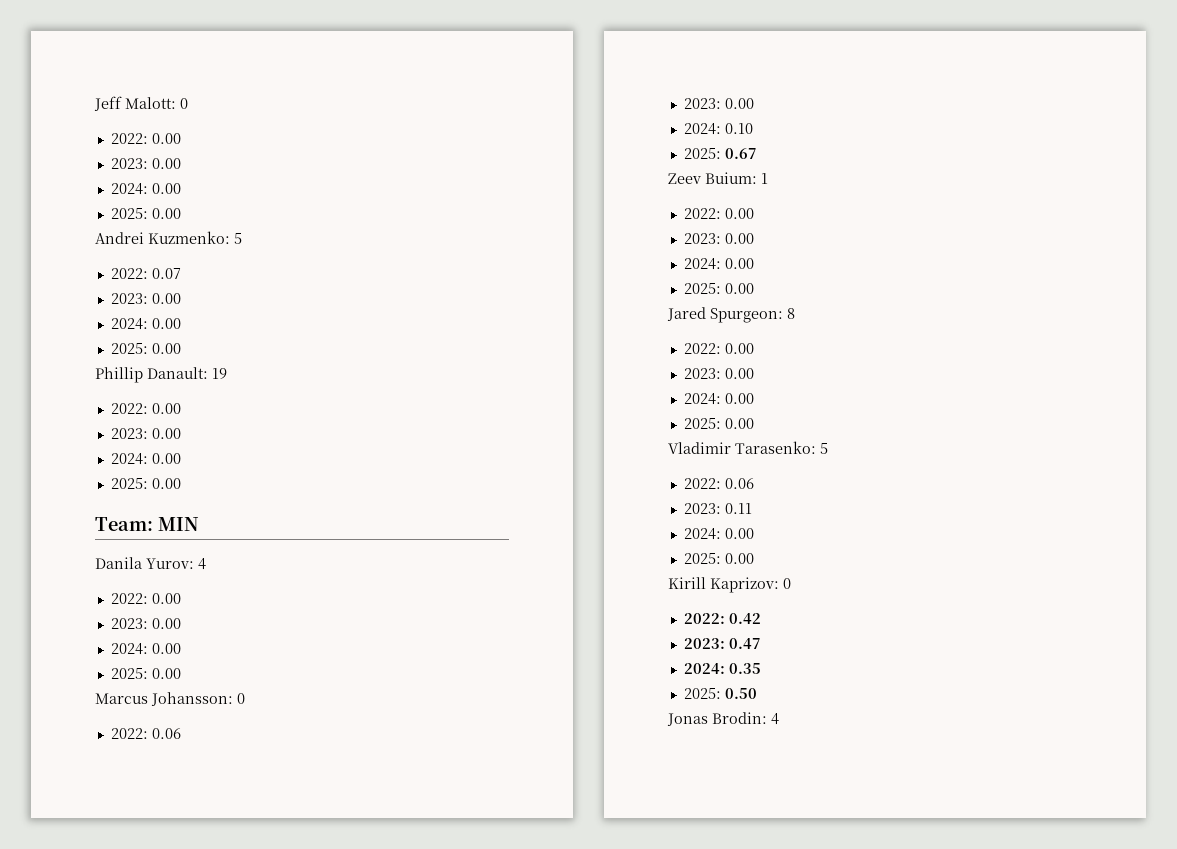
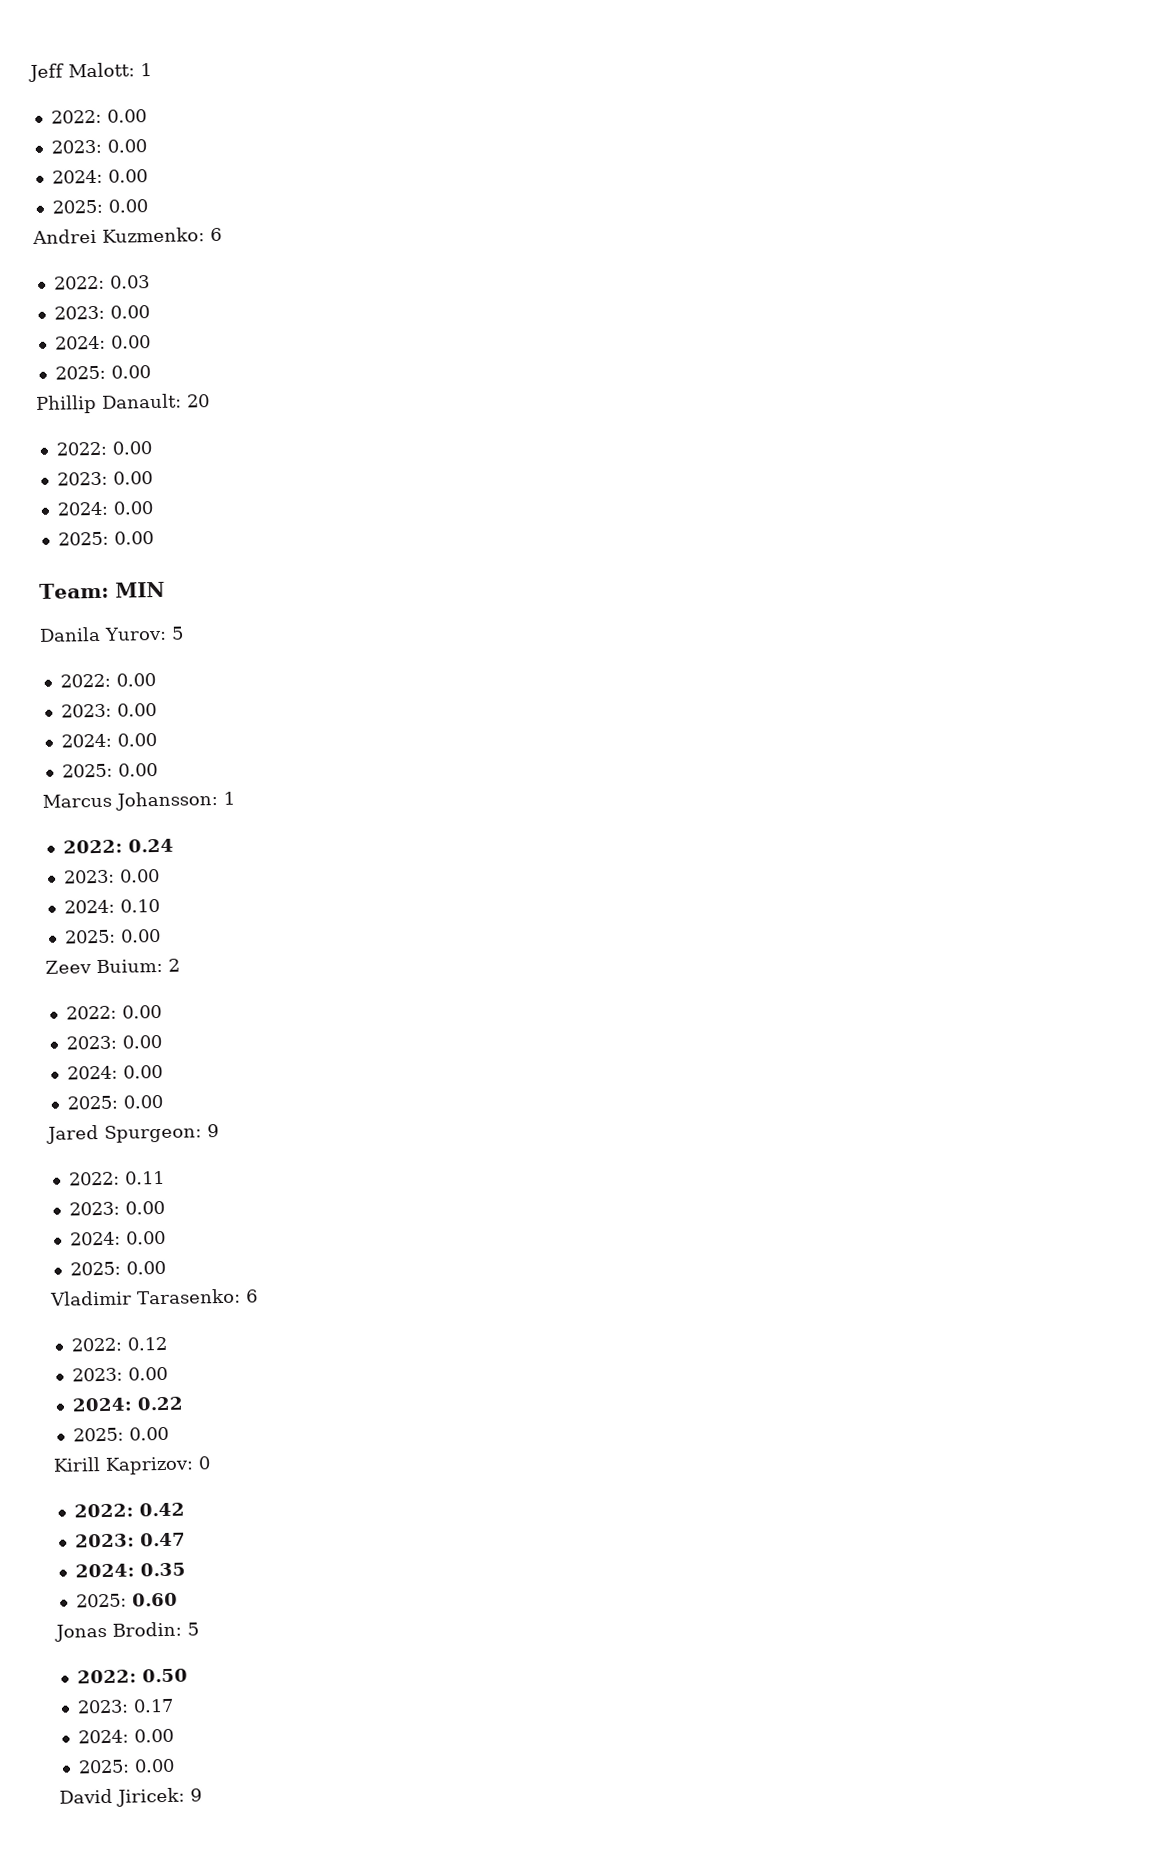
- Jeff Malott: 0
+ Jeff Malott: 1
- Andrei Kuzmenko: 5
- 2022: 0.07
+ Andrei Kuzmenko: 6
+ 2022: 0.03
- Phillip Danault: 19
+ Phillip Danault: 20
- Danila Yurov: 4
+ Danila Yurov: 5
- Marcus Johansson: 0
- 2022: 0.06
+ Marcus Johansson: 1
+ 2022: 0.24
  2024: 0.10
- 2025: 0.67
+ 2025: 0.00
- Zeev Buium: 1
+ Zeev Buium: 2
- Jared Spurgeon: 8
- 2022: 0.00
+ Jared Spurgeon: 9
+ 2022: 0.11
- Vladimir Tarasenko: 5
- 2022: 0.06
- 2023: 0.11
- 2024: 0.00
+ Vladimir Tarasenko: 6
+ 2022: 0.12
+ 2023: 0.00
+ 2024: 0.22
- 2025: 0.50
+ 2025: 0.60
- Jonas Brodin: 4
+ Jonas Brodin: 5
+ 2022: 0.50
+ 2023: 0.17
+ 2024: 0.00
+ 2025: 0.00
+ David Jiricek: 9

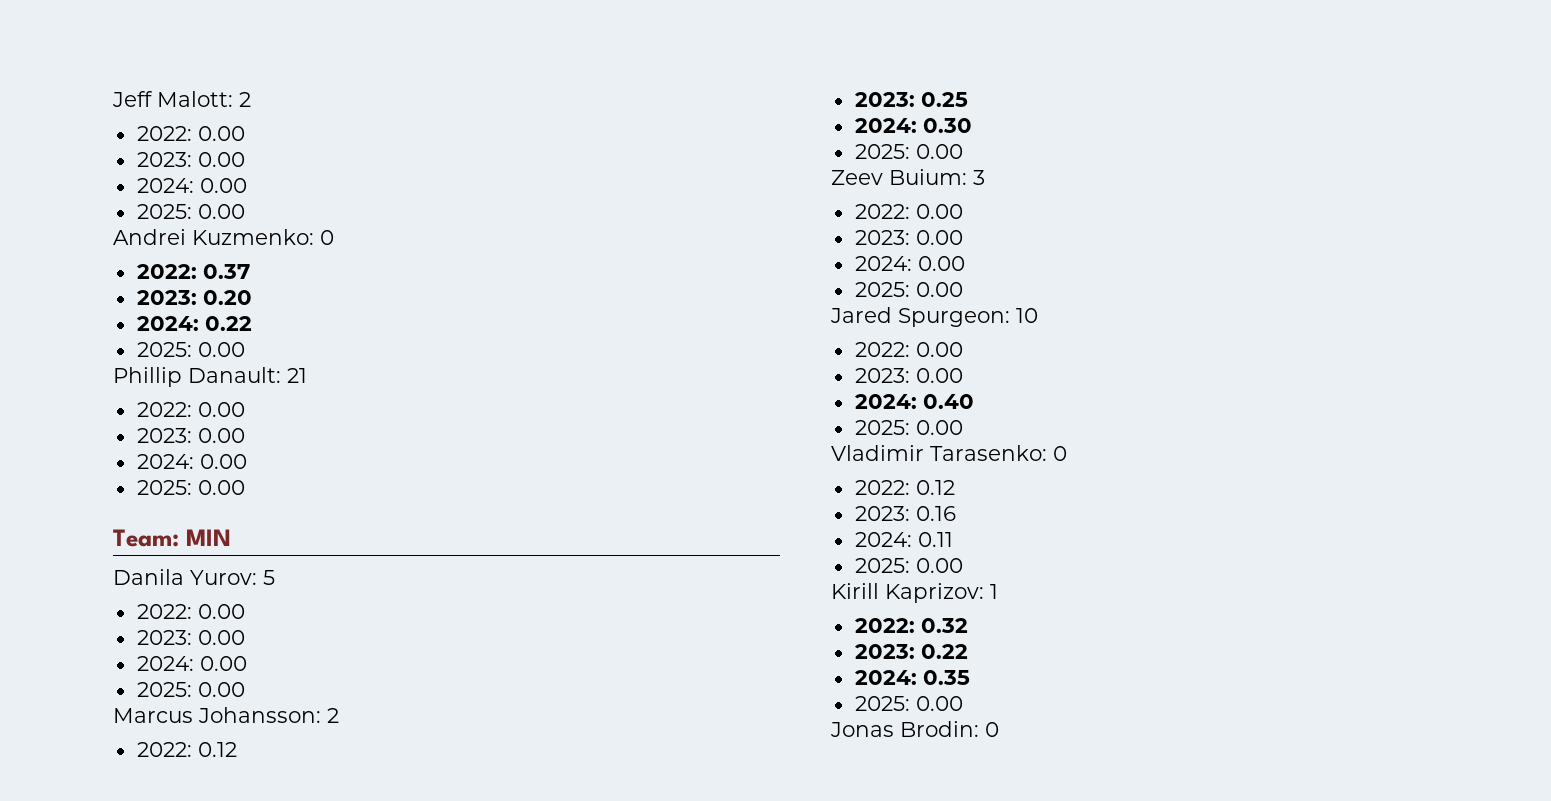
- Jeff Malott: 1
+ Jeff Malott: 2
- Andrei Kuzmenko: 6
- 2022: 0.03
- 2023: 0.00
- 2024: 0.00
+ Andrei Kuzmenko: 0
+ 2022: 0.37
+ 2023: 0.20
+ 2024: 0.22
- Phillip Danault: 20
+ Phillip Danault: 21
- Marcus Johansson: 1
- 2022: 0.24
- 2023: 0.00
- 2024: 0.10
+ Marcus Johansson: 2
+ 2022: 0.12
+ 2023: 0.25
+ 2024: 0.30
- Zeev Buium: 2
+ Zeev Buium: 3
- Jared Spurgeon: 9
- 2022: 0.11
+ Jared Spurgeon: 10
+ 2022: 0.00
  2023: 0.00
- 2024: 0.00
+ 2024: 0.40
- Vladimir Tarasenko: 6
+ Vladimir Tarasenko: 0
  2022: 0.12
- 2023: 0.00
- 2024: 0.22
+ 2023: 0.16
+ 2024: 0.11
- Kirill Kaprizov: 0
- 2022: 0.42
- 2023: 0.47
+ Kirill Kaprizov: 1
+ 2022: 0.32
+ 2023: 0.22
  2024: 0.35
- 2025: 0.60
+ 2025: 0.00
- Jonas Brodin: 5
- 2022: 0.50
- 2023: 0.17
- 2024: 0.00
- 2025: 0.00
- David Jiricek: 9
+ Jonas Brodin: 0

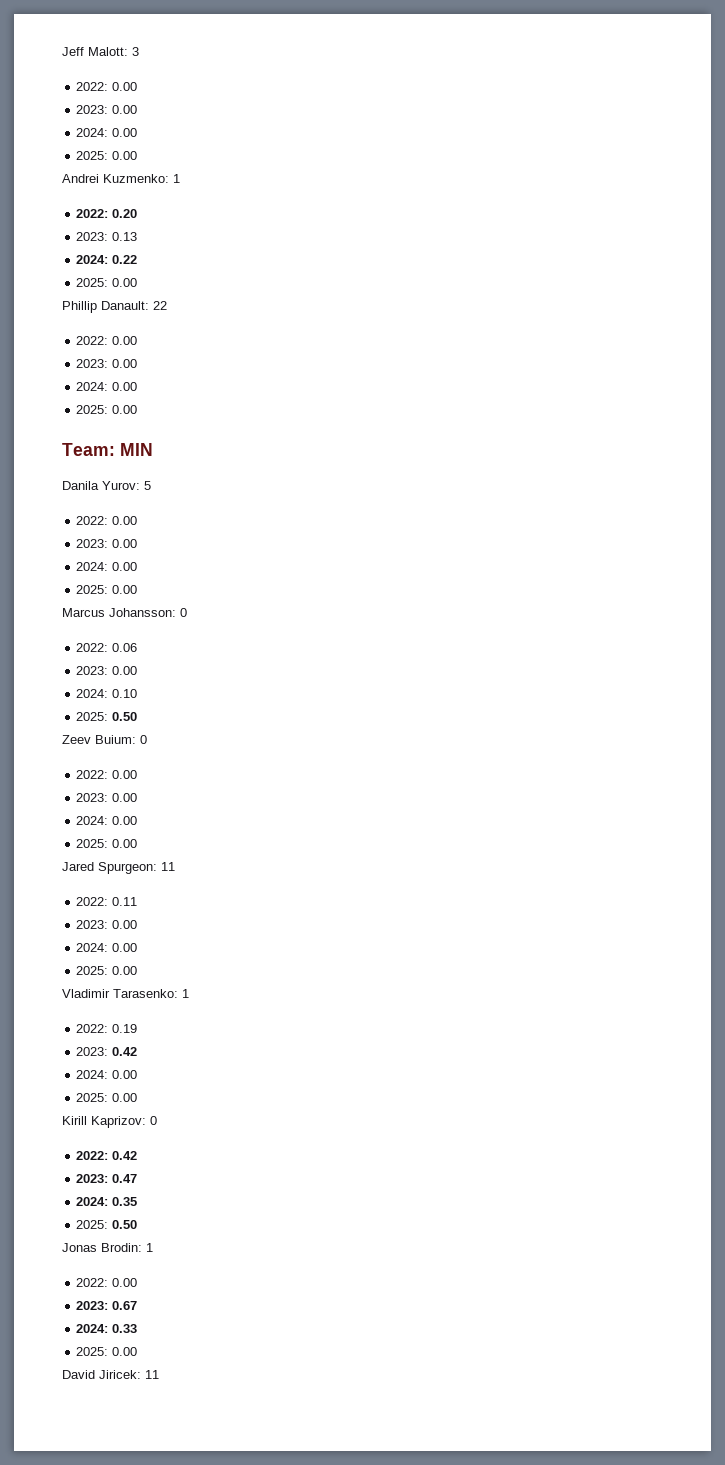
- Jeff Malott: 2
+ Jeff Malott: 3
- Andrei Kuzmenko: 0
- 2022: 0.37
- 2023: 0.20
+ Andrei Kuzmenko: 1
+ 2022: 0.20
+ 2023: 0.13
- Phillip Danault: 21
+ Phillip Danault: 22
- Marcus Johansson: 2
- 2022: 0.12
- 2023: 0.25
- 2024: 0.30
- 2025: 0.00
+ Marcus Johansson: 0
+ 2022: 0.06
+ 2023: 0.00
+ 2024: 0.10
+ 2025: 0.50
- Zeev Buium: 3
+ Zeev Buium: 0
- Jared Spurgeon: 10
- 2022: 0.00
+ Jared Spurgeon: 11
+ 2022: 0.11
  2023: 0.00
- 2024: 0.40
+ 2024: 0.00
- Vladimir Tarasenko: 0
- 2022: 0.12
- 2023: 0.16
- 2024: 0.11
+ Vladimir Tarasenko: 1
+ 2022: 0.19
+ 2023: 0.42
+ 2024: 0.00
- Kirill Kaprizov: 1
- 2022: 0.32
- 2023: 0.22
+ Kirill Kaprizov: 0
+ 2022: 0.42
+ 2023: 0.47
  2024: 0.35
- 2025: 0.00
+ 2025: 0.50
- Jonas Brodin: 0
+ Jonas Brodin: 1
+ 2022: 0.00
+ 2023: 0.67
+ 2024: 0.33
+ 2025: 0.00
+ David Jiricek: 11

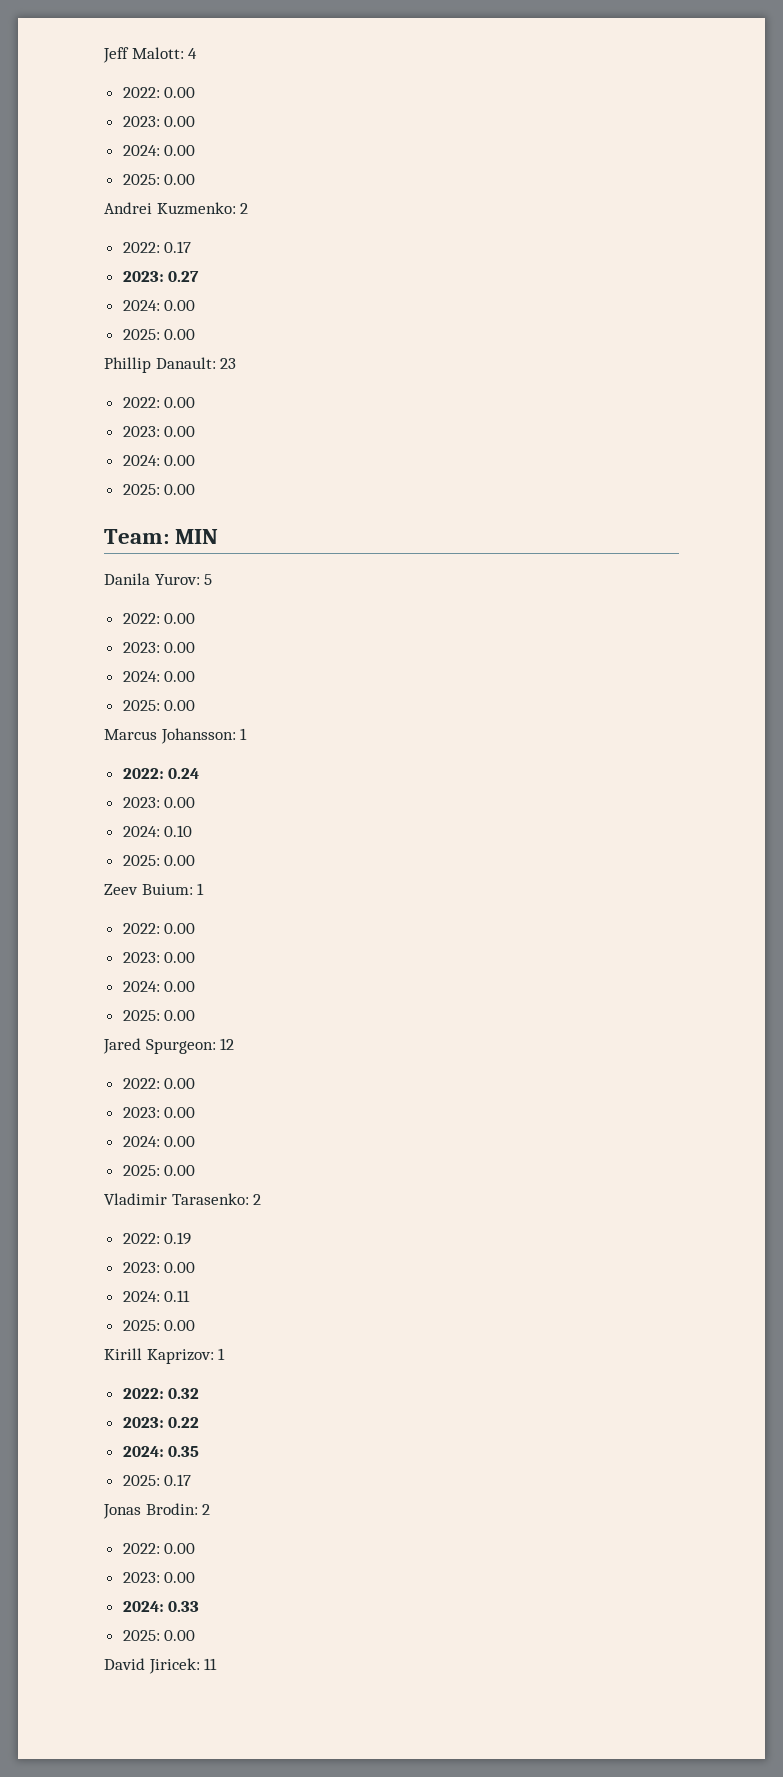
- Jeff Malott: 3
+ Jeff Malott: 4
- Andrei Kuzmenko: 1
- 2022: 0.20
- 2023: 0.13
- 2024: 0.22
+ Andrei Kuzmenko: 2
+ 2022: 0.17
+ 2023: 0.27
+ 2024: 0.00
- Phillip Danault: 22
+ Phillip Danault: 23
- Marcus Johansson: 0
- 2022: 0.06
+ Marcus Johansson: 1
+ 2022: 0.24
  2024: 0.10
- 2025: 0.50
+ 2025: 0.00
- Zeev Buium: 0
+ Zeev Buium: 1
- Jared Spurgeon: 11
- 2022: 0.11
+ Jared Spurgeon: 12
+ 2022: 0.00
- Vladimir Tarasenko: 1
+ Vladimir Tarasenko: 2
  2022: 0.19
- 2023: 0.42
- 2024: 0.00
+ 2023: 0.00
+ 2024: 0.11
- Kirill Kaprizov: 0
- 2022: 0.42
- 2023: 0.47
+ Kirill Kaprizov: 1
+ 2022: 0.32
+ 2023: 0.22
  2024: 0.35
- 2025: 0.50
+ 2025: 0.17
- Jonas Brodin: 1
+ Jonas Brodin: 2
  2022: 0.00
- 2023: 0.67
+ 2023: 0.00

